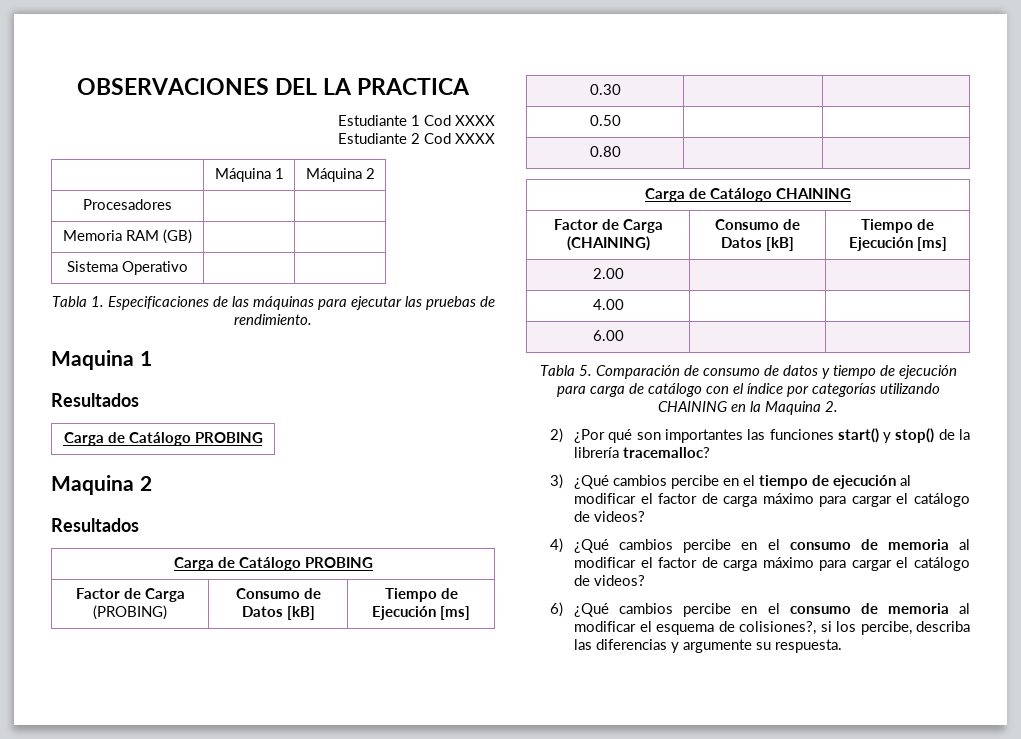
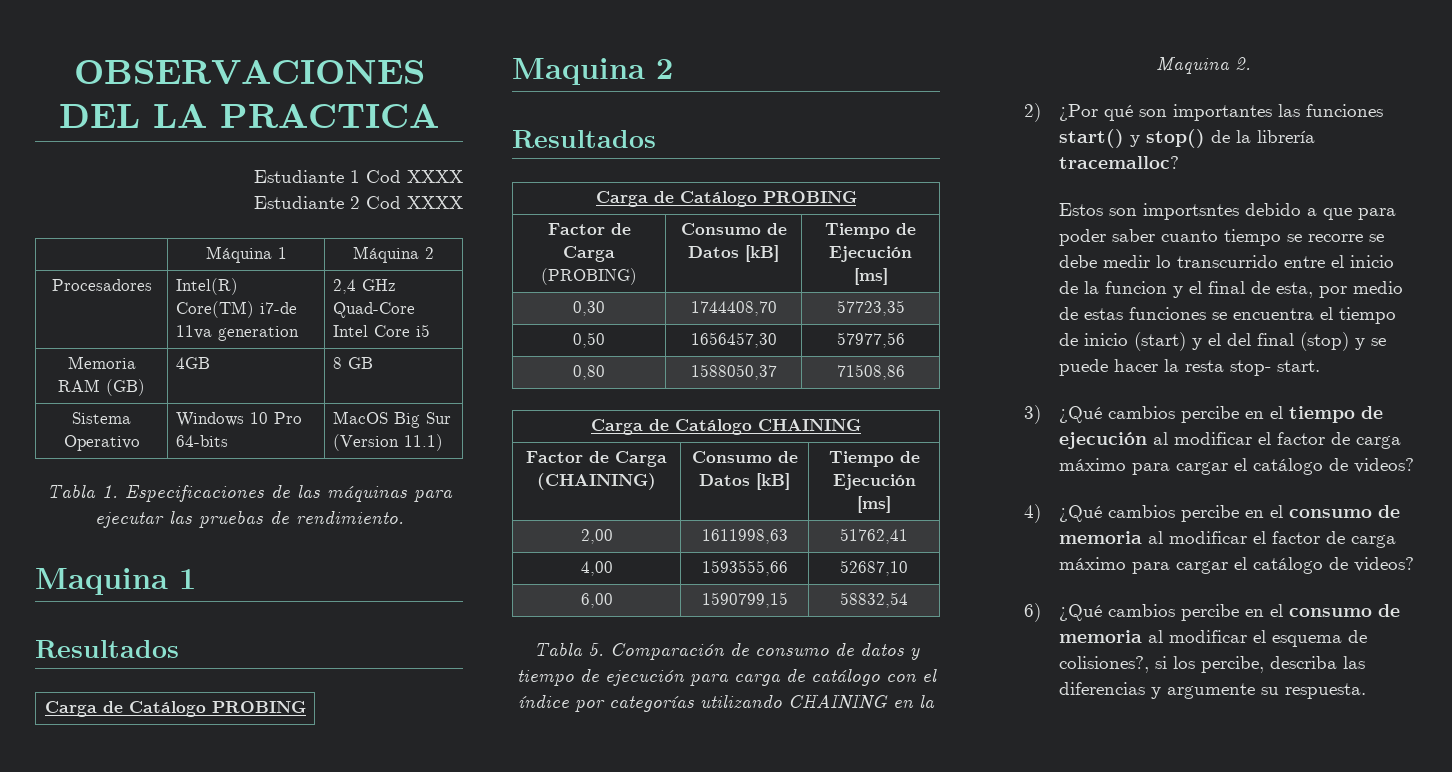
- Procesadores | |
+ Procesadores | Intel(R) Core(TM) i7-de 11va generation | 2,4 GHz Quad-Core Intel Core i5
- Memoria RAM (GB) | |
+ Memoria RAM (GB) | 4GB | 8 GB
- Sistema Operativo | |
+ Sistema Operativo | Windows 10 Pro 64-bits | MacOS Big Sur (Version 11.1)
- 0.30 | |
- 0.50 | |
- 0.80 | |
+ 0,30 | 1744408,70 | 57723,35
+ 0,50 | 1656457,30 | 57977,56
+ 0,80 | 1588050,37 | 71508,86
- 2.00 | |
- 4.00 | |
- 6.00 | |
+ 2,00 | 1611998,63 | 51762,41
+ 4,00 | 1593555,66 | 52687,10
+ 6,00 | 1590799,15 | 58832,54
+ Estos son importsntes debido a que para poder saber cuanto tiempo se recorre se debe medir lo transcurrido entre el inicio de la funcion y el final de esta, por medio de estas funciones se encuentra el tiempo de inicio (start) y el del final (stop) y se puede hacer la resta stop- start.

